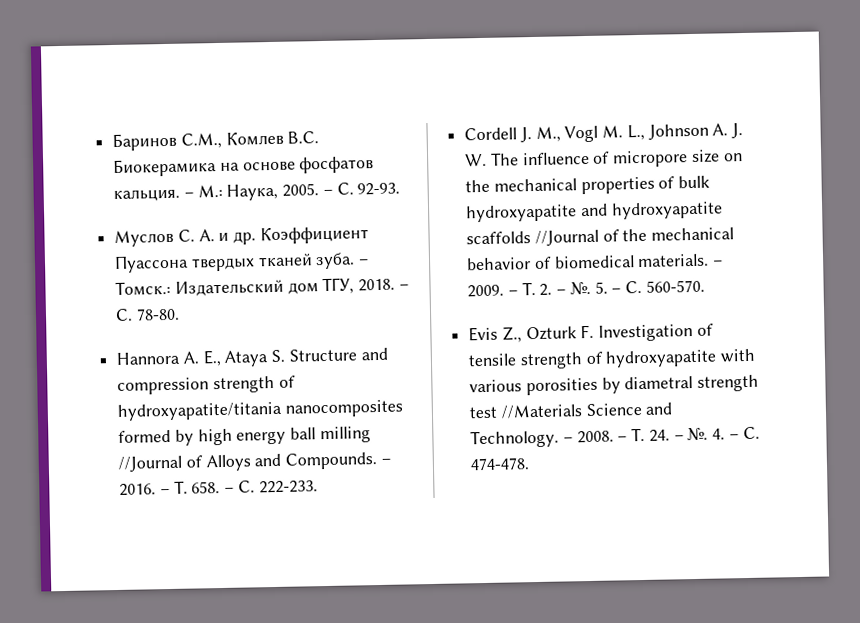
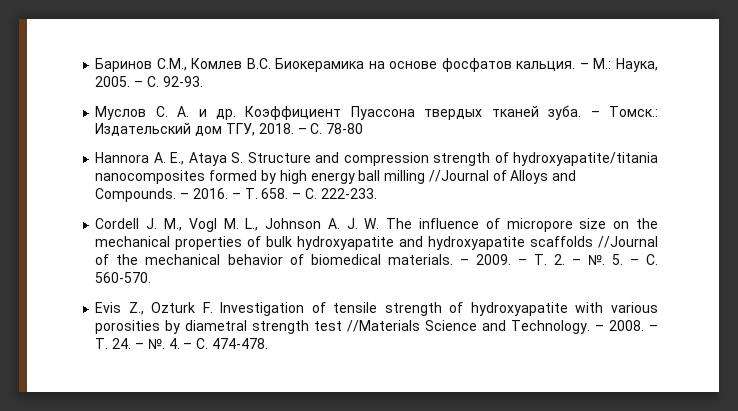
- – С. 78-80.
+ – С. 78-80

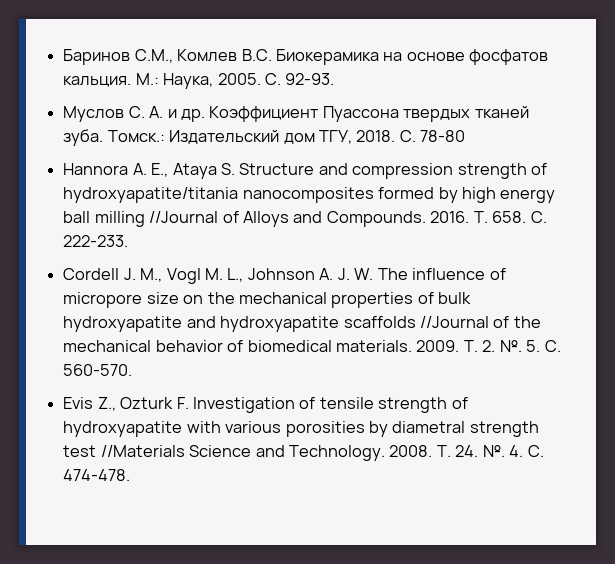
- – М.: Наука, 2005.
+ М.: Наука, 2005.
- – С. 92-93.
+ С. 92-93.
- – Томск.: Издательский дом ТГУ, 2018.
+ Томск.: Издательский дом ТГУ, 2018.
- – С. 78-80
+ С. 78-80
- – 2016. – Т. 658. – С. 222-233.
+ 2016. Т. 658. С. 222-233.
- – 2009. – Т. 2. – №.
+ 2009. Т. 2. №.
- 5. – С. 560-570.
+ 5. С. 560-570.
- – 2008. – Т. 24. – №.
+ 2008. Т. 24. №.
- 4. – С. 474-478.
+ 4. С. 474-478.

